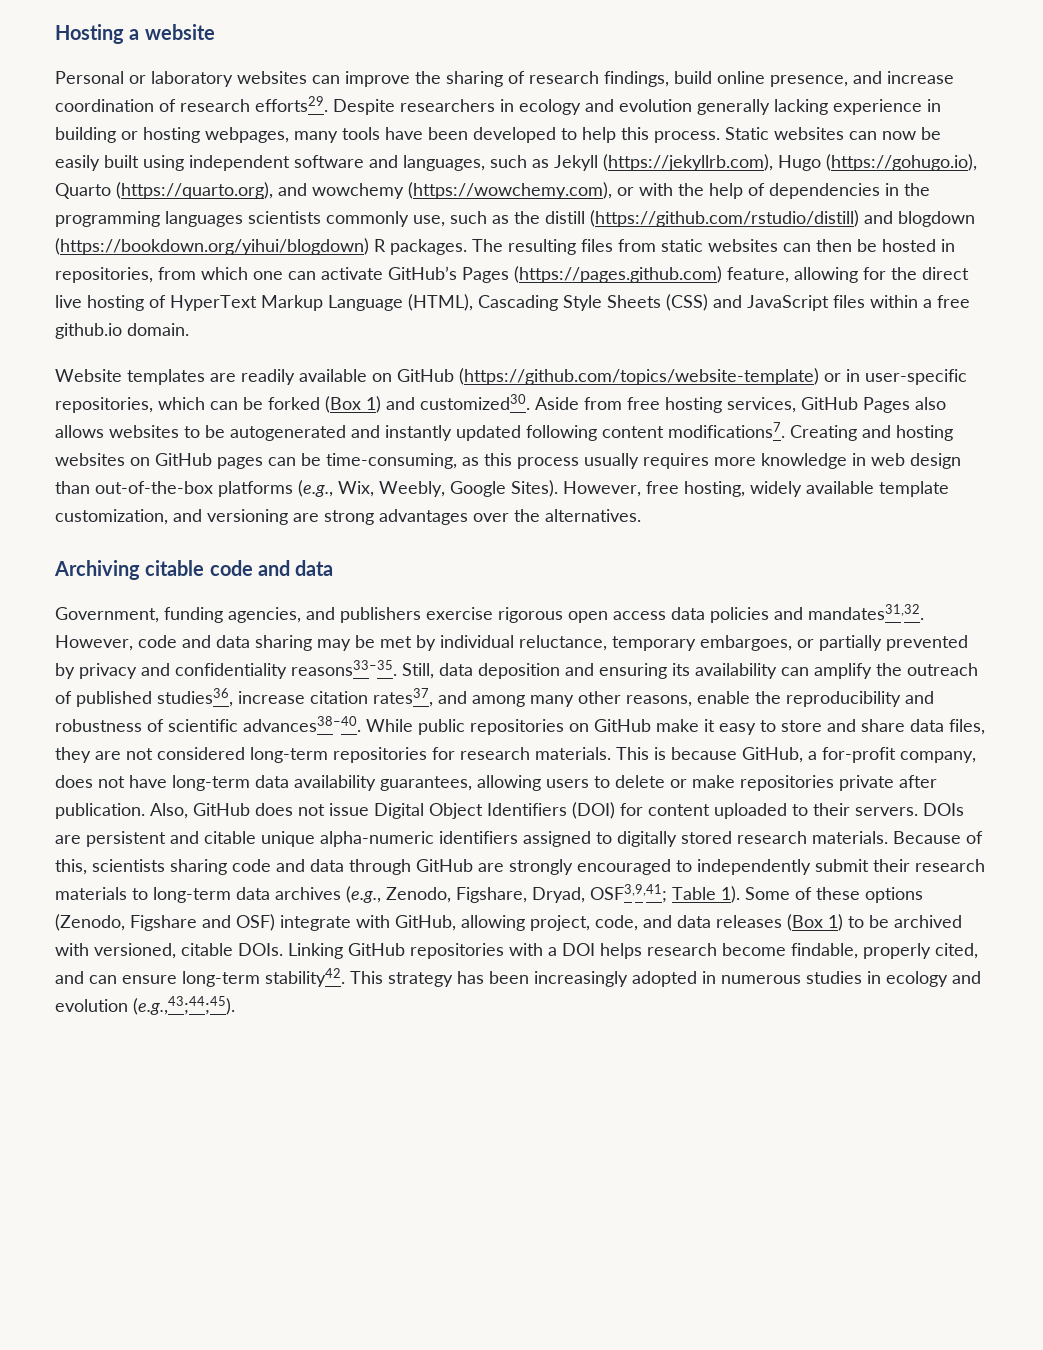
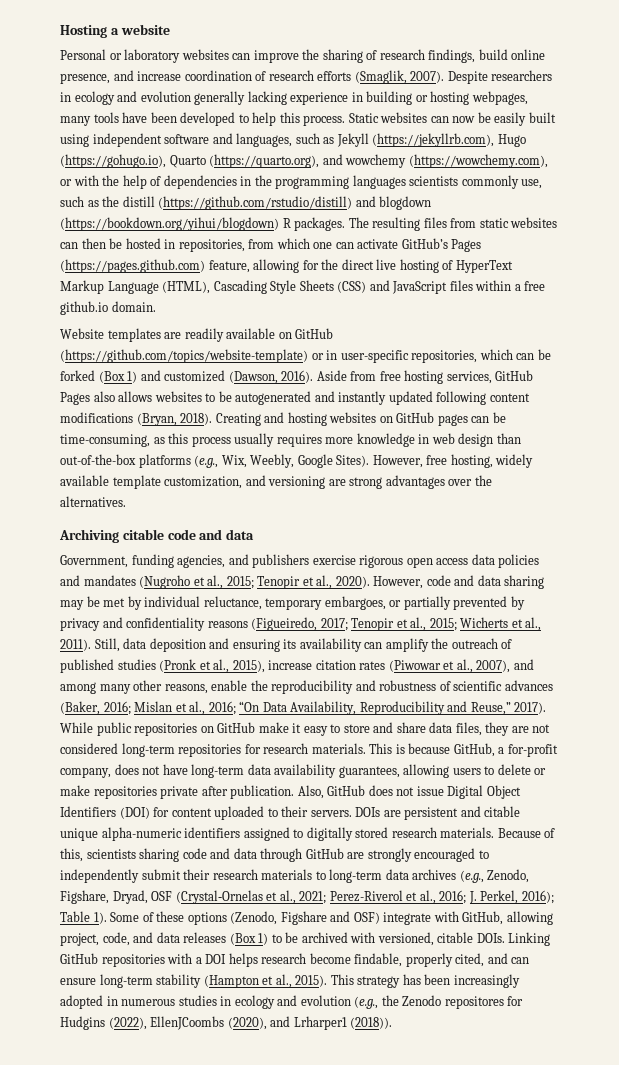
- Personal or laboratory websites can improve the sharing of research findings, build online presence, and increase coordination of research efforts29.
+ Personal or laboratory websites can improve the sharing of research findings, build online presence, and increase coordination of research efforts (Smaglik, 2007).
- Website templates are readily available on GitHub (https://github.com/topics/website-template) or in user-specific repositories, which can be forked (Box 1) and customized30.
+ Website templates are readily available on GitHub (https://github.com/topics/website-template) or in user-specific repositories, which can be forked (Box 1) and customized (Dawson, 2016).
- Aside from free hosting services, GitHub Pages also allows websites to be autogenerated and instantly updated following content modifications7.
+ Aside from free hosting services, GitHub Pages also allows websites to be autogenerated and instantly updated following content modifications (Bryan, 2018).
- Government, funding agencies, and publishers exercise rigorous open access data policies and mandates31,32.
+ Government, funding agencies, and publishers exercise rigorous open access data policies and mandates (Nugroho et al., 2015; Tenopir et al., 2020).
- However, code and data sharing may be met by individual reluctance, temporary embargoes, or partially prevented by privacy and confidentiality reasons33–35.
+ However, code and data sharing may be met by individual reluctance, temporary embargoes, or partially prevented by privacy and confidentiality reasons (Figueiredo, 2017; Tenopir et al., 2015; Wicherts et al., 2011).
- Still, data deposition and ensuring its availability can amplify the outreach of published studies36, increase citation rates37, and among many other reasons, enable the reproducibility and robustness of scientific advances38–40.
+ Still, data deposition and ensuring its availability can amplify the outreach of published studies (Pronk et al., 2015), increase citation rates (Piwowar et al., 2007), and among many other reasons, enable the reproducibility and robustness of scientific advances (Baker, 2016; Mislan et al., 2016; “On Data Availability, Reproducibility and Reuse,” 2017).
- Because of this, scientists sharing code and data through GitHub are strongly encouraged to independently submit their research materials to long-term data archives (e.g., Zenodo, Figshare, Dryad, OSF3,9,41; Table 1).
+ Because of this, scientists sharing code and data through GitHub are strongly encouraged to independently submit their research materials to long-term data archives (e.g., Zenodo, Figshare, Dryad, OSF (Crystal‐Ornelas et al., 2021; Perez-Riverol et al., 2016; J. Perkel, 2016); Table 1).
- Linking GitHub repositories with a DOI helps research become findable, properly cited, and can ensure long-term stability42.
+ Linking GitHub repositories with a DOI helps research become findable, properly cited, and can ensure long-term stability (Hampton et al., 2015).
- This strategy has been increasingly adopted in numerous studies in ecology and evolution (e.g.,43;44;45).
+ This strategy has been increasingly adopted in numerous studies in ecology and evolution (e.g., the Zenodo repositores for Hudgins (2022), EllenJCoombs (2020), and Lrharper1 (2018)).

